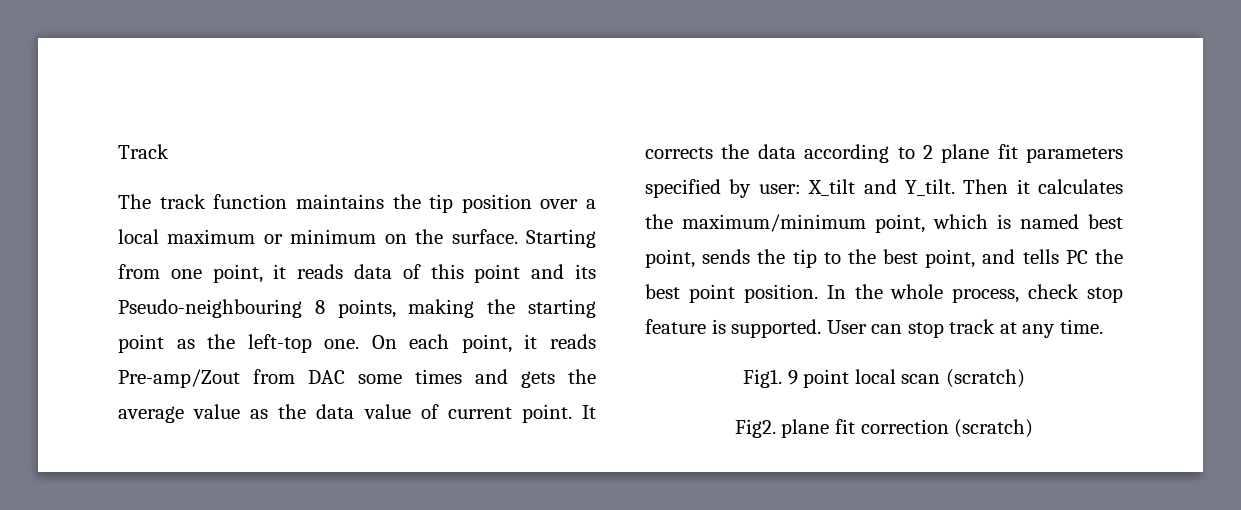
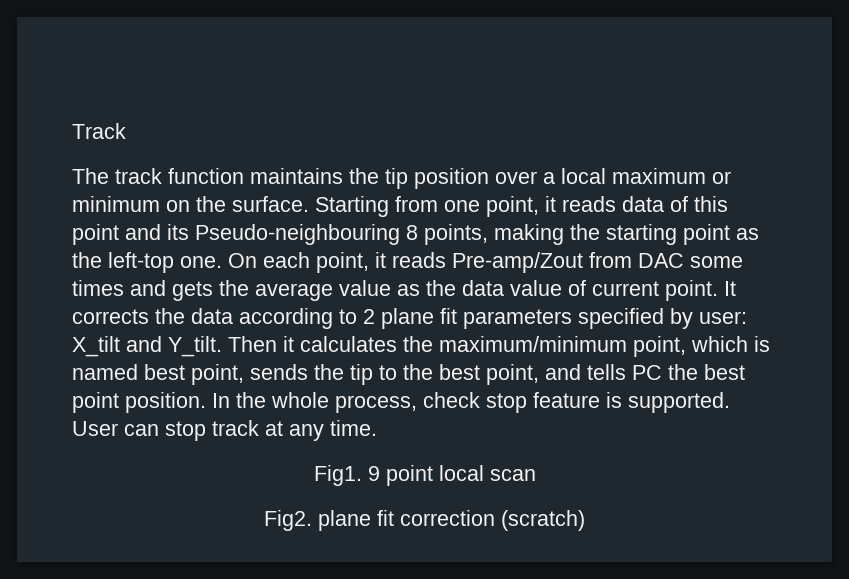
- 9 point local scan (scratch)
+ 9 point local scan

